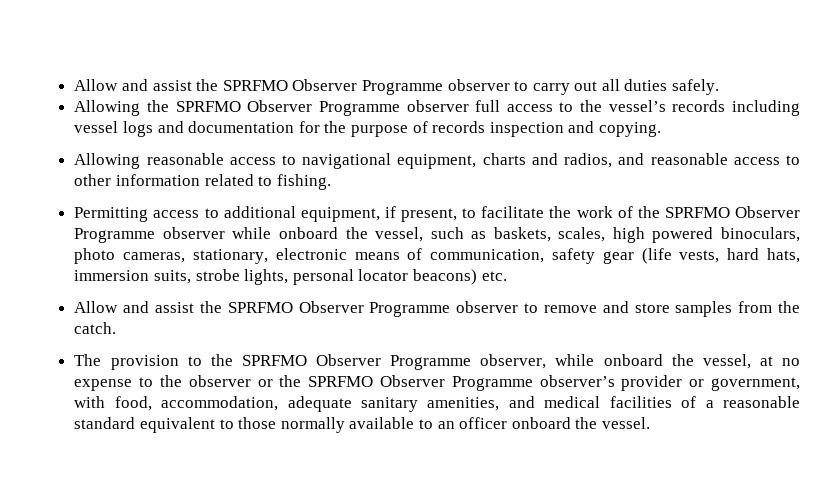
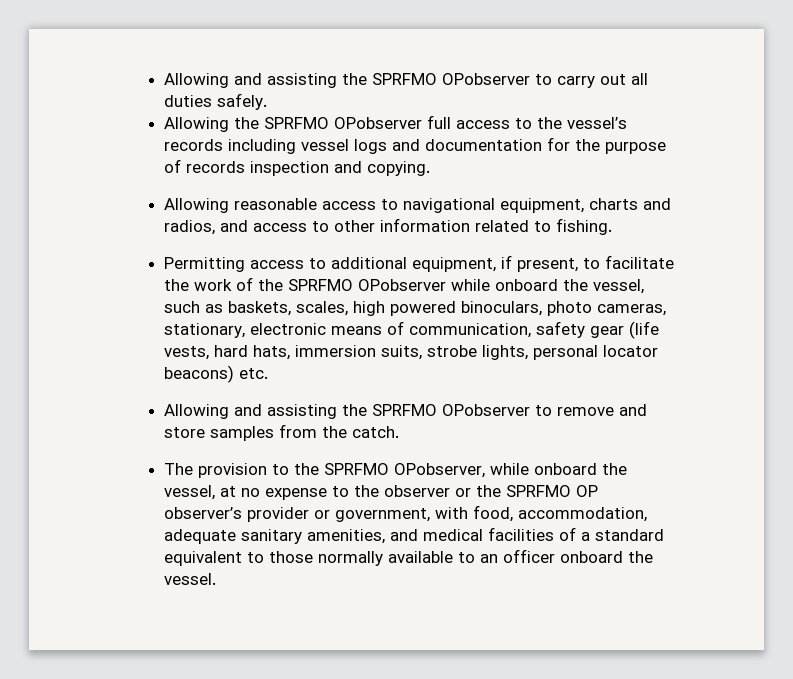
- Allow and assist the SPRFMO Observer Programme observer to carry out all duties safely.
+ Allowing and assisting the SPRFMO OPobserver to carry out all duties safely.
- Allowing the SPRFMO Observer Programme observer full access to the vessel’s records including vessel logs and documentation for the purpose of records inspection and copying.
+ Allowing the SPRFMO OPobserver full access to the vessel’s records including vessel logs and documentation for the purpose of records inspection and copying.
- Allowing reasonable access to navigational equipment, charts and radios, and reasonable access to other information related to fishing.
+ Allowing reasonable access to navigational equipment, charts and radios, and access to other information related to fishing.
- Permitting access to additional equipment, if present, to facilitate the work of the SPRFMO Observer Programme observer while onboard the vessel, such as baskets, scales, high powered binoculars, photo cameras, stationary, electronic means of communication, safety gear (life vests, hard hats, immersion suits, strobe lights, personal locator beacons) etc.
+ Permitting access to additional equipment, if present, to facilitate the work of the SPRFMO OPobserver while onboard the vessel, such as baskets, scales, high powered binoculars, photo cameras, stationary, electronic means of communication, safety gear (life vests, hard hats, immersion suits, strobe lights, personal locator beacons) etc.
- Allow and assist the SPRFMO Observer Programme observer to remove and store samples from the catch.
+ Allowing and assisting the SPRFMO OPobserver to remove and store samples from the catch.
- The provision to the SPRFMO Observer Programme observer, while onboard the vessel, at no expense to the observer or the SPRFMO Observer Programme observer’s provider or government, with food, accommodation, adequate sanitary amenities, and medical facilities of a reasonable standard equivalent to those normally available to an officer onboard the vessel.
+ The provision to the SPRFMO OPobserver, while onboard the vessel, at no expense to the observer or the SPRFMO OP observer’s provider or government, with food, accommodation, adequate sanitary amenities, and medical facilities of a standard equivalent to those normally available to an officer onboard the vessel.

